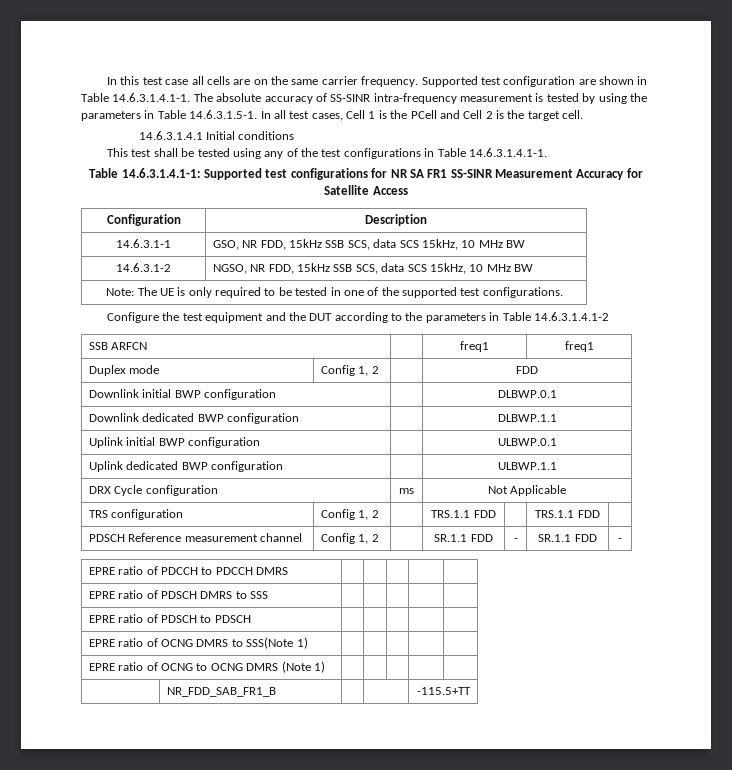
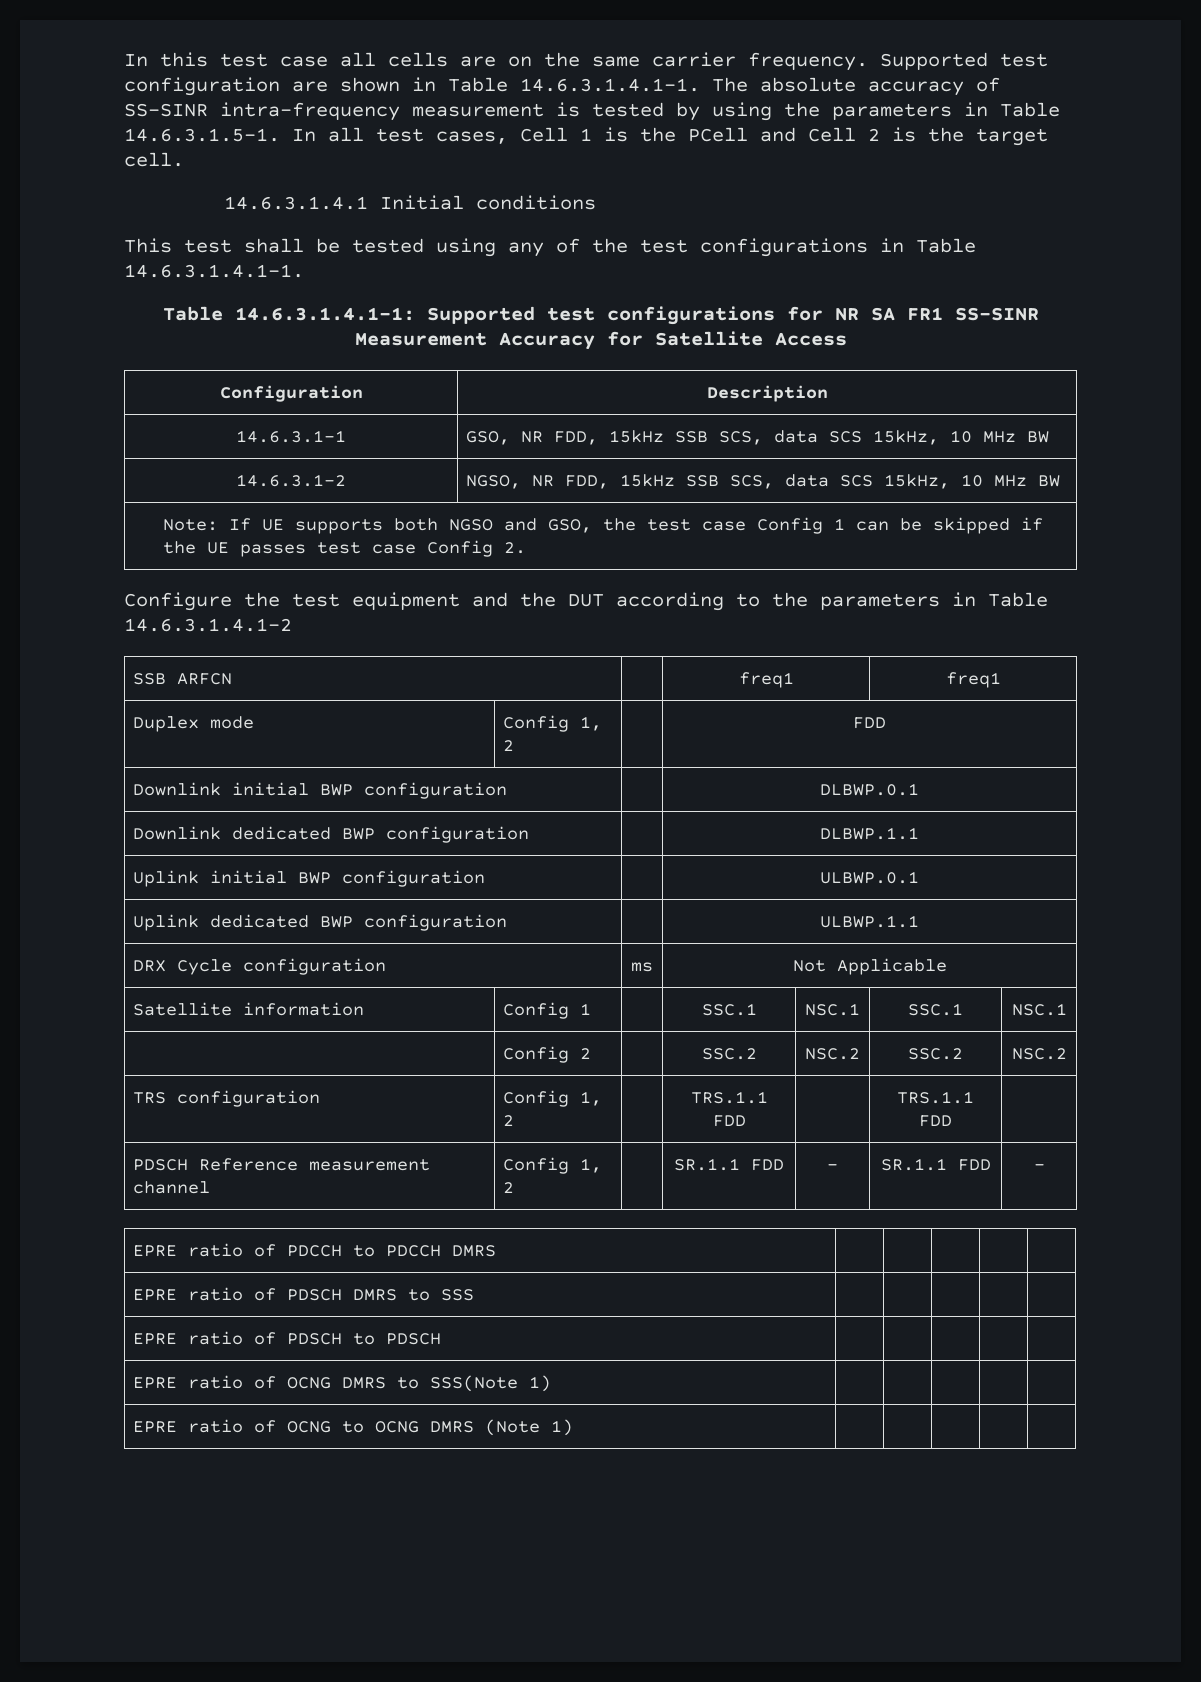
- Note: The UE is only required to be tested in one of the supported test configurations.
+ Note: If UE supports both NGSO and GSO, the test case Config 1 can be skipped if the UE passes test case Config 2.
+ Satellite information | Config 1 | | SSC.1 | NSC.1 | SSC.1 | NSC.1
+ | Config 2 | | SSC.2 | NSC.2 | SSC.2 | NSC.2
- | NR_FDD_SAB_FR1_B | | | -115.5+TT

